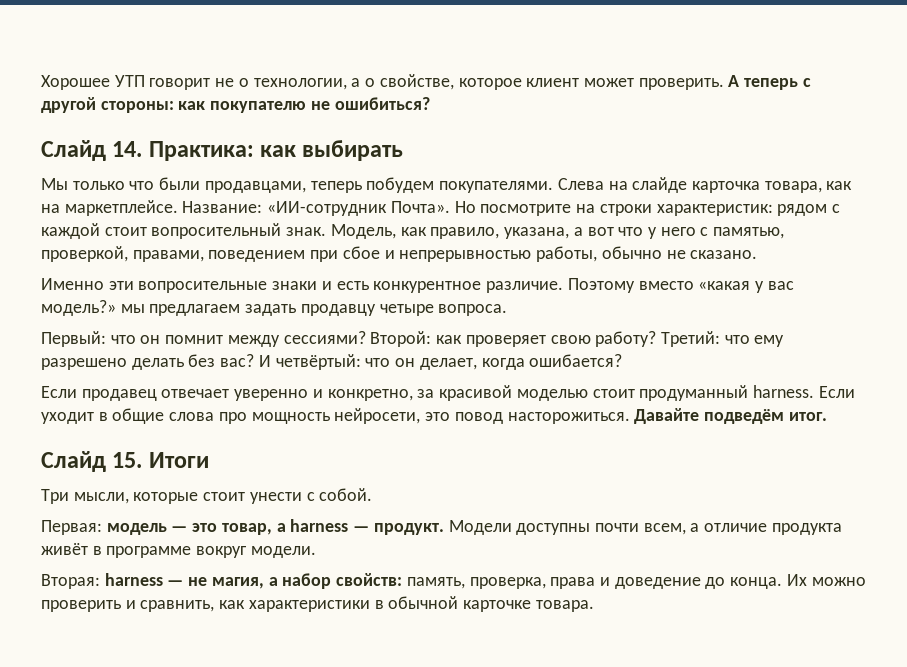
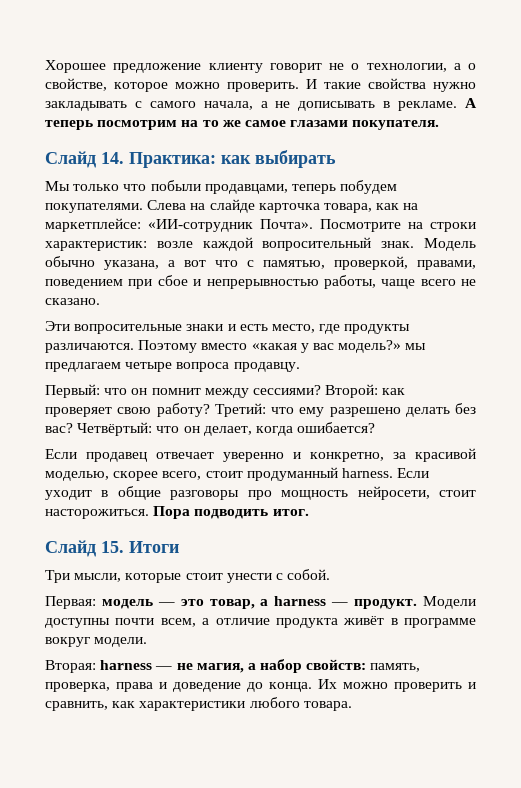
- Хорошее УТП говорит не о технологии, а о свойстве, которое клиент может проверить. А теперь с другой стороны: как покупателю не ошибиться?
+ Хорошее предложение клиенту говорит не о технологии, а о свойстве, которое можно проверить. И такие свойства нужно закладывать с самого начала, а не дописывать в рекламе. А теперь посмотрим на то же самое глазами покупателя.
- Мы только что были продавцами, теперь побудем покупателями.
+ Мы только что побыли продавцами, теперь побудем покупателями.
- Слева на слайде карточка товара, как на маркетплейсе. Название: «ИИ-сотрудник Почта». Но посмотрите на строки характеристик: рядом с каждой стоит вопросительный знак. Модель, как правило, указана, а вот что у него с памятью, проверкой, правами, поведением при сбое и непрерывностью работы, обычно не сказано.
+ Слева на слайде карточка товара, как на маркетплейсе: «ИИ-сотрудник Почта». Посмотрите на строки характеристик: возле каждой вопросительный знак. Модель обычно указана, а вот что с памятью, проверкой, правами, поведением при сбое и непрерывностью работы, чаще всего не сказано.
- Именно эти вопросительные знаки и есть конкурентное различие.
+ Эти вопросительные знаки и есть место, где продукты различаются.
- Поэтому вместо «какая у вас модель?» мы предлагаем задать продавцу четыре вопроса.
+ Поэтому вместо «какая у вас модель?» мы предлагаем четыре вопроса продавцу.
- И четвёртый: что он делает, когда ошибается?
+ Четвёртый: что он делает, когда ошибается?
- Если продавец отвечает уверенно и конкретно, за красивой моделью стоит продуманный harness.
+ Если продавец отвечает уверенно и конкретно, за красивой моделью, скорее всего, стоит продуманный harness.
- Если уходит в общие слова про мощность нейросети, это повод насторожиться. Давайте подведём итог.
+ Если уходит в общие разговоры про мощность нейросети, стоит насторожиться. Пора подводить итог.
- Их можно проверить и сравнить, как характеристики в обычной карточке товара.
+ Их можно проверить и сравнить, как характеристики любого товара.

